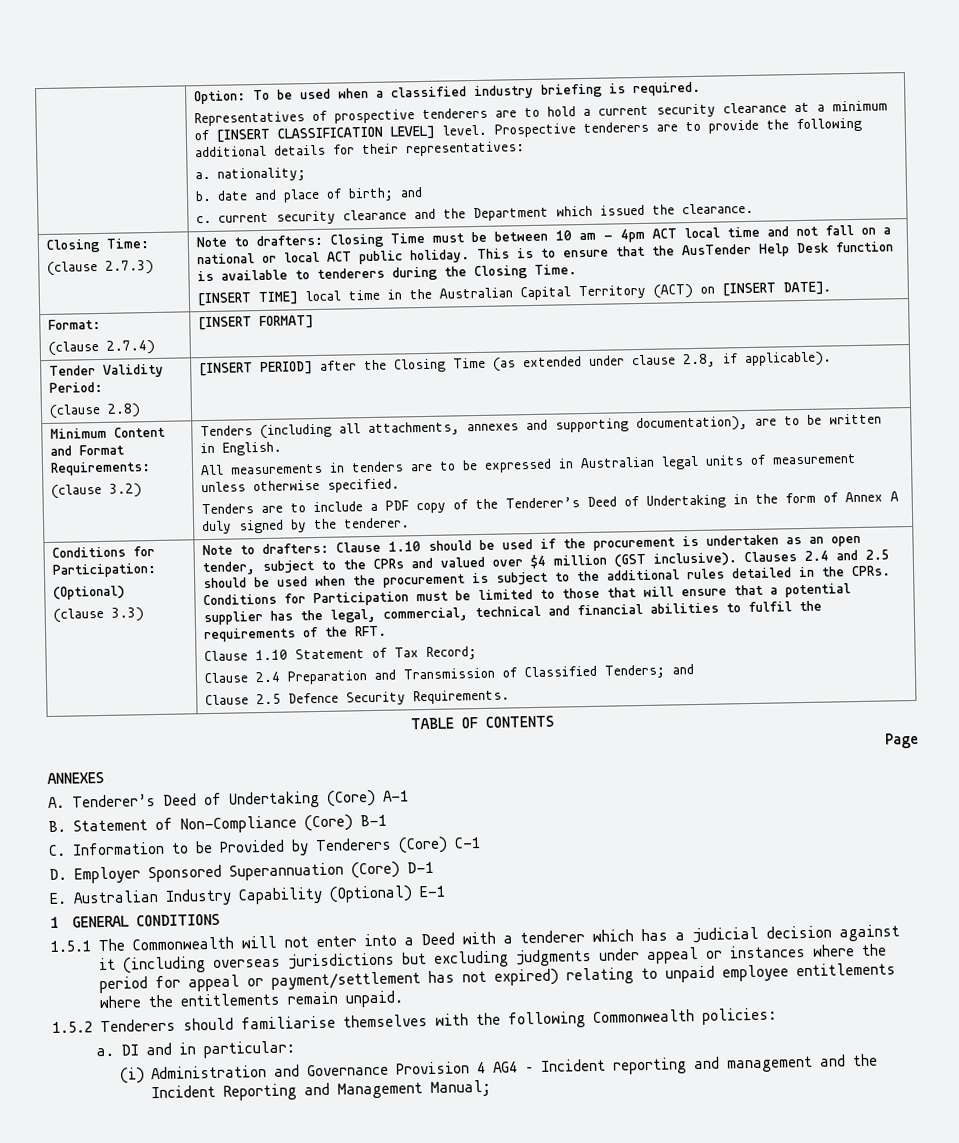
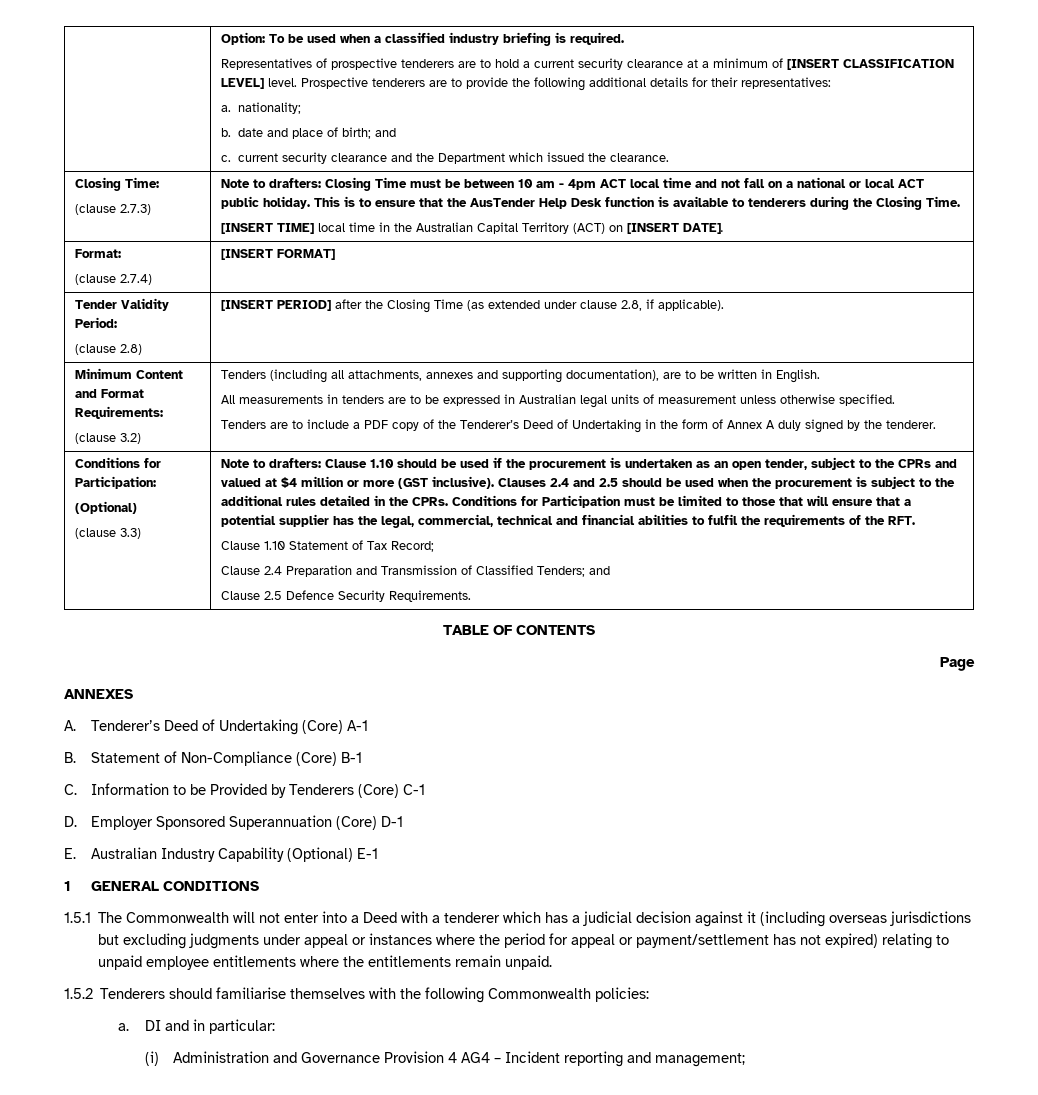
- Note to drafters: Clause 1.10 should be used if the procurement is undertaken as an open tender, subject to the CPRs and valued over $4 million (GST inclusive).
+ Note to drafters: Clause 1.10 should be used if the procurement is undertaken as an open tender, subject to the CPRs and valued at $4 million or more (GST inclusive).
- (i) Administration and Governance Provision 4 AG4 – Incident reporting and management and the Incident Reporting and Management Manual;
+ (i) Administration and Governance Provision 4 AG4 – Incident reporting and management;

